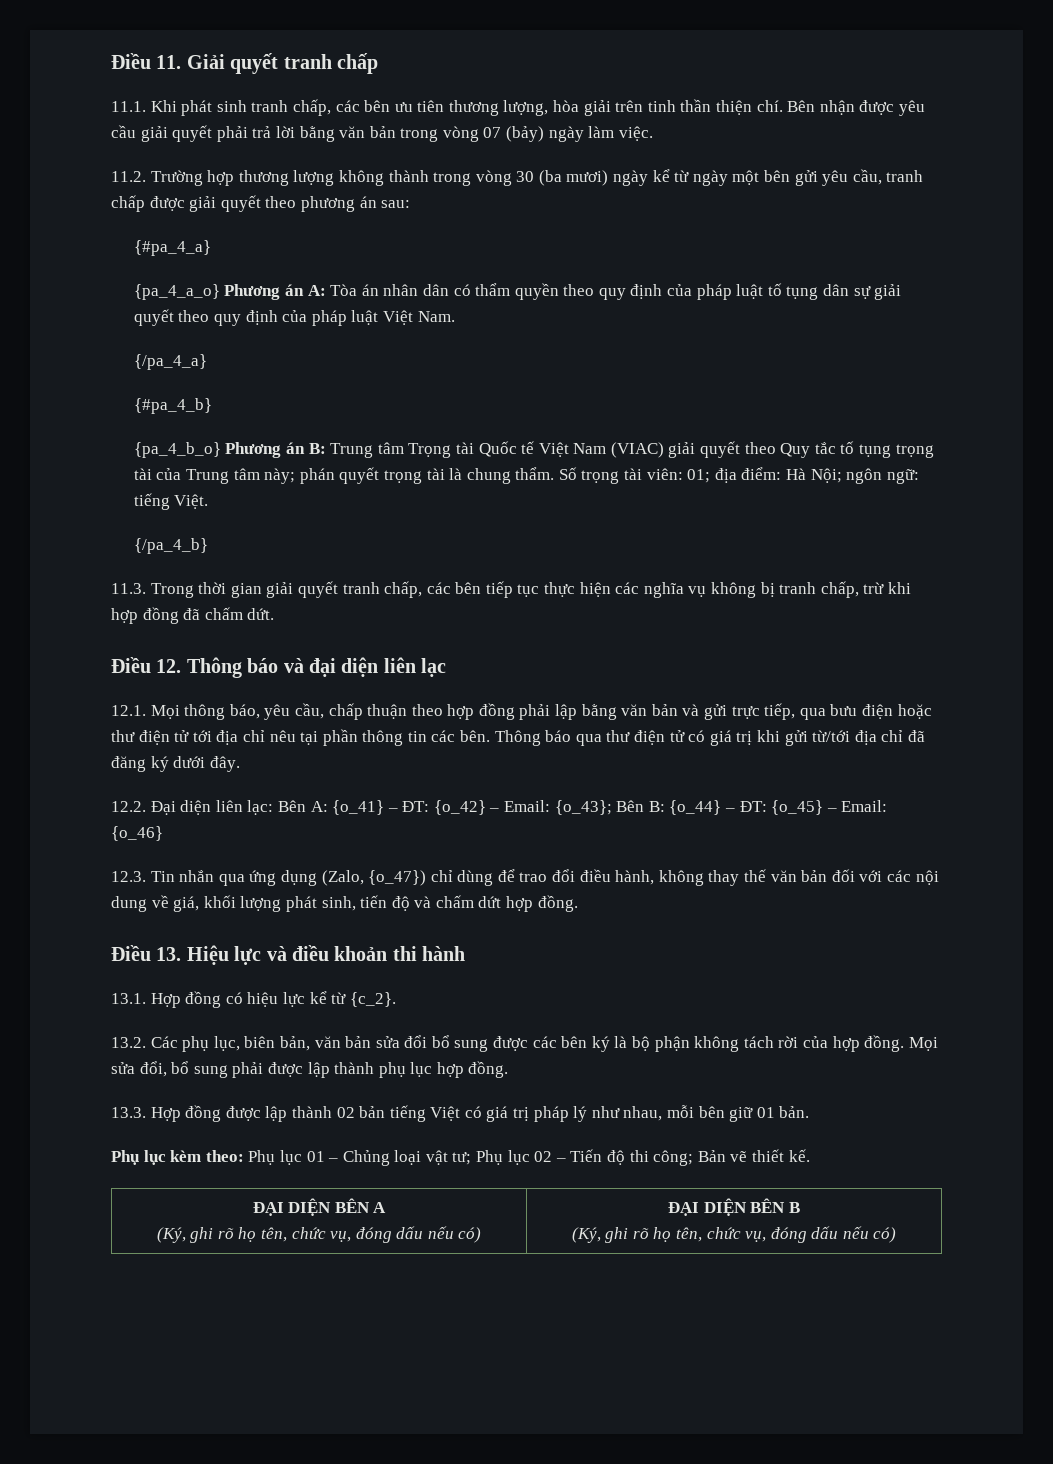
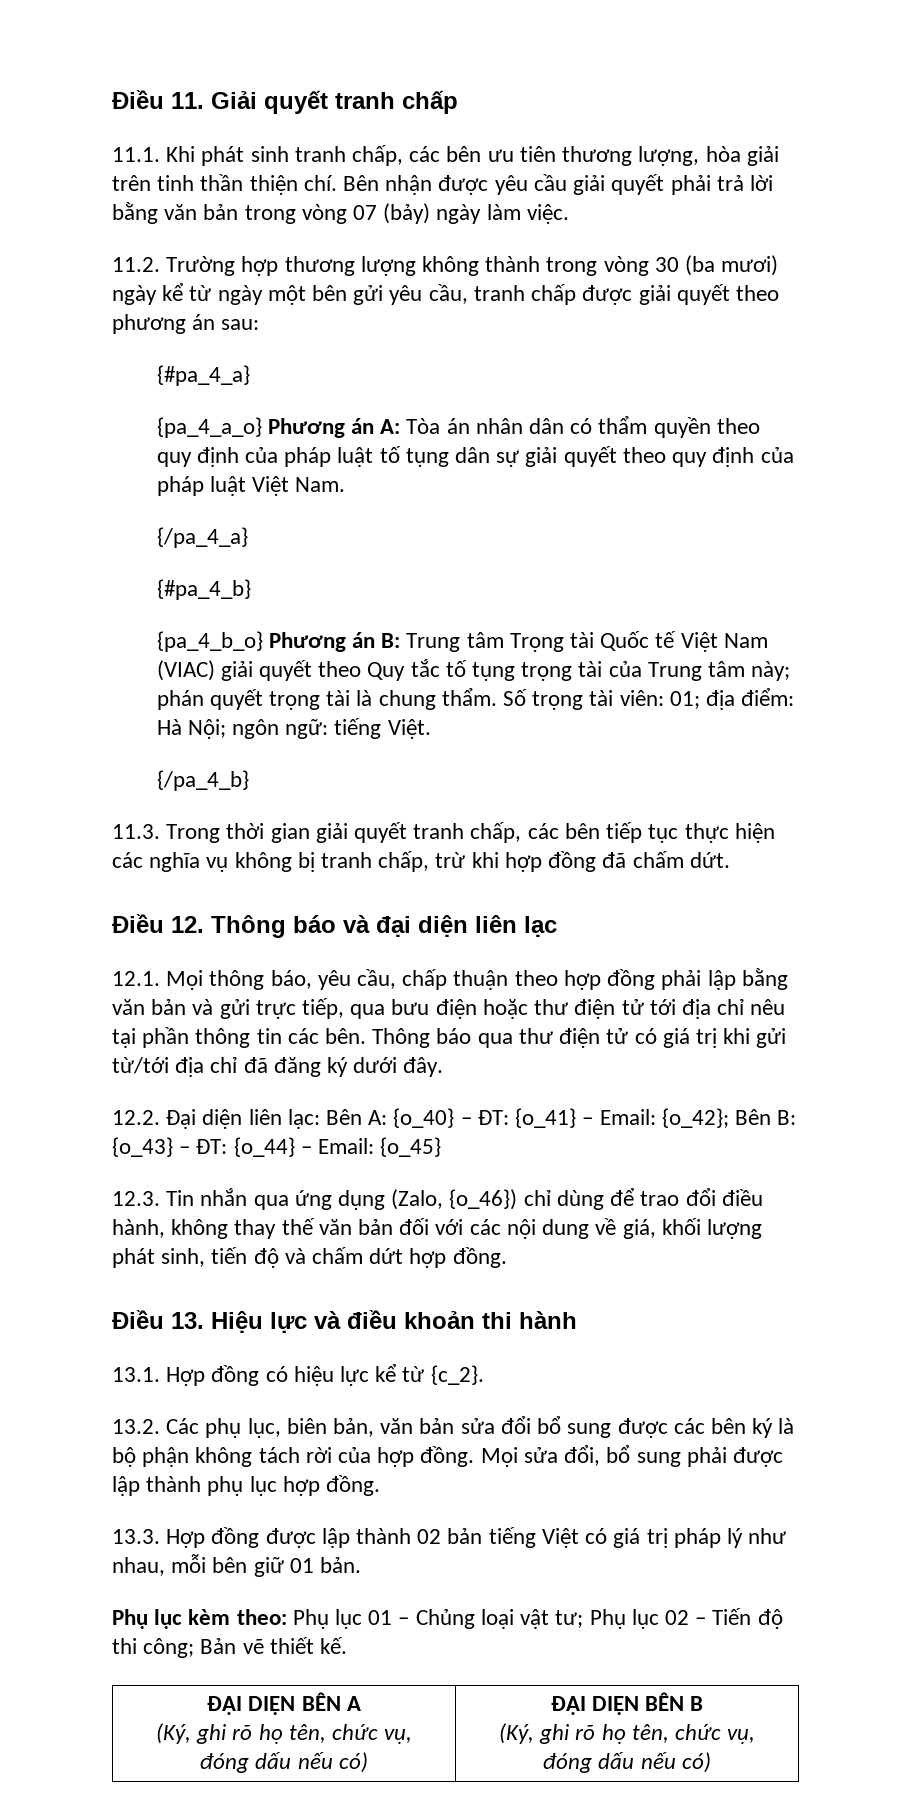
- 12.2. Đại diện liên lạc: Bên A: {o_41} – ĐT: {o_42} – Email: {o_43}; Bên B: {o_44} – ĐT: {o_45} – Email: {o_46}
+ 12.2. Đại diện liên lạc: Bên A: {o_40} – ĐT: {o_41} – Email: {o_42}; Bên B: {o_43} – ĐT: {o_44} – Email: {o_45}
- 12.3. Tin nhắn qua ứng dụng (Zalo, {o_47}) chỉ dùng để trao đổi điều hành, không thay thế văn bản đối với các nội dung về giá, khối lượng phát sinh, tiến độ và chấm dứt hợp đồng.
+ 12.3. Tin nhắn qua ứng dụng (Zalo, {o_46}) chỉ dùng để trao đổi điều hành, không thay thế văn bản đối với các nội dung về giá, khối lượng phát sinh, tiến độ và chấm dứt hợp đồng.

